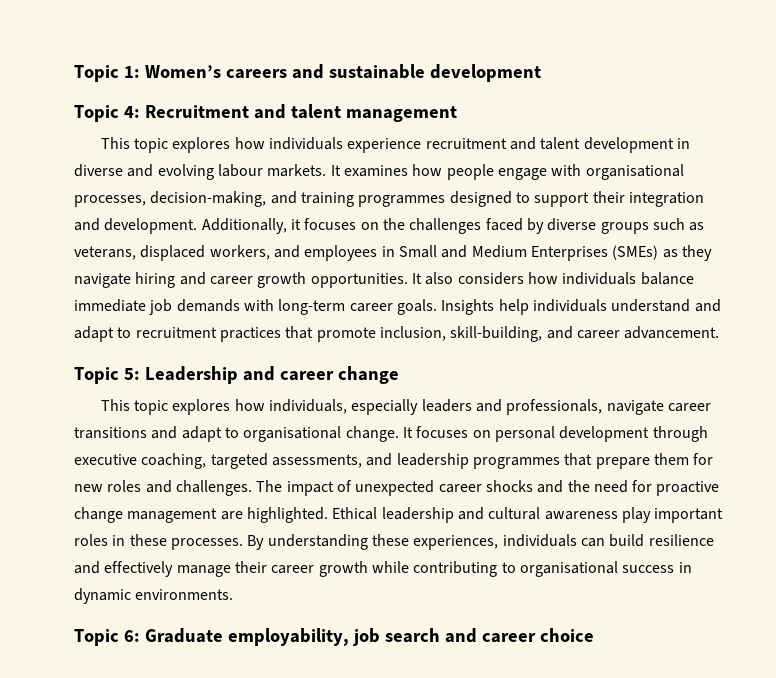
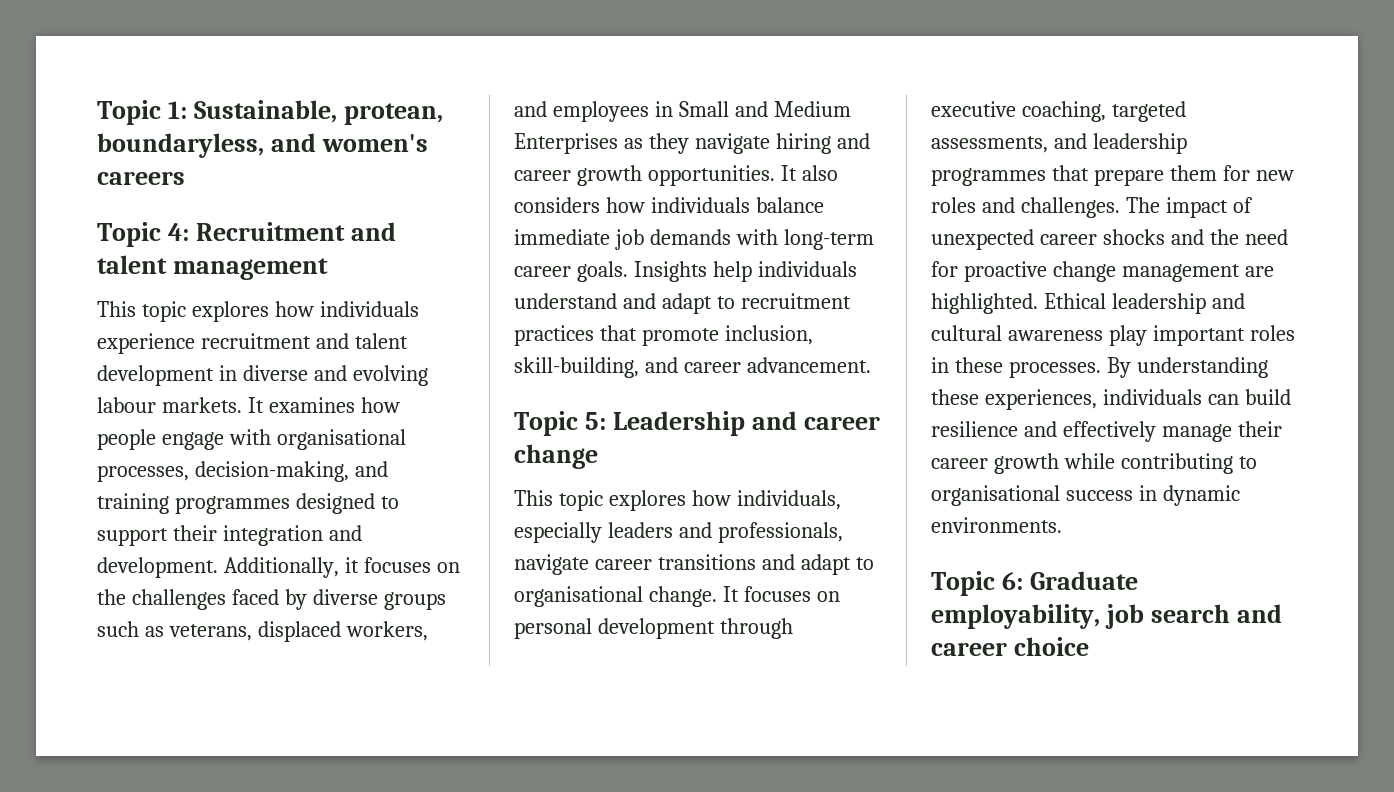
- Topic 1: Women’s careers and sustainable development
+ Topic 1: Sustainable, protean, boundaryless, and women's careers
- Additionally, it focuses on the challenges faced by diverse groups such as veterans, displaced workers, and employees in Small and Medium Enterprises (SMEs) as they navigate hiring and career growth opportunities.
+ Additionally, it focuses on the challenges faced by diverse groups such as veterans, displaced workers, and employees in Small and Medium Enterprises as they navigate hiring and career growth opportunities.

